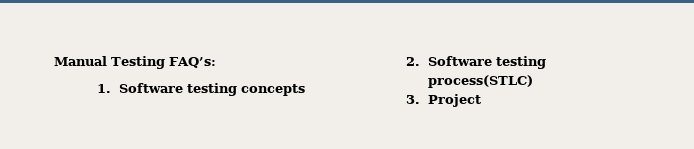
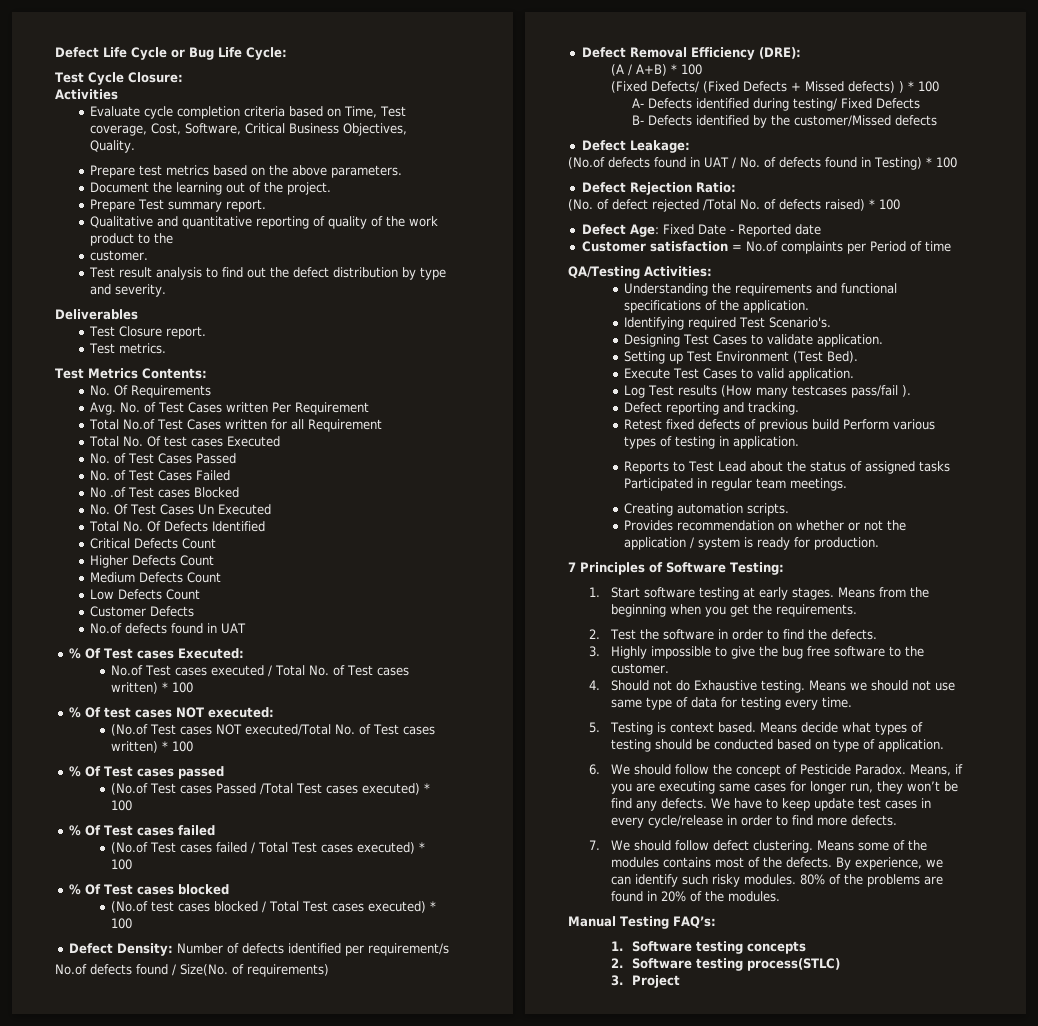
+ Defect Life Cycle or Bug Life Cycle:
+ Test Cycle Closure:
+ Activities
+ Evaluate cycle completion criteria based on Time, Test coverage, Cost, Software, Critical Business Objectives, Quality.
+ Prepare test metrics based on the above parameters.
+ Document the learning out of the project.
+ Prepare Test summary report.
+ Qualitative and quantitative reporting of quality of the work product to the
+ customer.
+ Test result analysis to find out the defect distribution by type and severity.
+ Deliverables
+ Test Closure report.
+ Test metrics.
+ Test Metrics Contents:
+ No. Of Requirements
+ Avg. No. of Test Cases written Per Requirement
+ Total No.of Test Cases written for all Requirement
+ Total No. Of test cases Executed
+ No. of Test Cases Passed
+ No. of Test Cases Failed
+ No .of Test cases Blocked
+ No. Of Test Cases Un Executed
+ Total No. Of Defects Identified
+ Critical Defects Count
+ Higher Defects Count
+ Medium Defects Count
+ Low Defects Count
+ Customer Defects
+ No.of defects found in UAT
+ % Of Test cases Executed:
+ No.of Test cases executed / Total No. of Test cases written) * 100
+ % Of test cases NOT executed:
+ (No.of Test cases NOT executed/Total No. of Test cases written) * 100
+ % Of Test cases passed
+ (No.of Test cases Passed /Total Test cases executed) * 100
+ % Of Test cases failed
+ (No.of Test cases failed / Total Test cases executed) * 100
+ % Of Test cases blocked
+ (No.of test cases blocked / Total Test cases executed) * 100
+ Defect Density: Number of defects identified per requirement/s
+ No.of defects found / Size(No. of requirements)
+ Defect Removal Efficiency (DRE):
+ (A / A+B) * 100
+ (Fixed Defects/ (Fixed Defects + Missed defects) ) * 100
+ A- Defects identified during testing/ Fixed Defects
+ B- Defects identified by the customer/Missed defects
+ Defect Leakage:
+ (No.of defects found in UAT / No. of defects found in Testing) * 100
+ Defect Rejection Ratio:
+ (No. of defect rejected /Total No. of defects raised) * 100
+ Defect Age: Fixed Date - Reported date
+ Customer satisfaction = No.of complaints per Period of time
+ QA/Testing Activities:
+ Understanding the requirements and functional specifications of the application.
+ Identifying required Test Scenario's.
+ Designing Test Cases to validate application.
+ Setting up Test Environment (Test Bed).
+ Execute Test Cases to valid application.
+ Log Test results (How many testcases pass/fail ).
+ Defect reporting and tracking.
+ Retest fixed defects of previous build Perform various types of testing in application.
+ Reports to Test Lead about the status of assigned tasks Participated in regular team meetings.
+ Creating automation scripts.
+ Provides recommendation on whether or not the application / system is ready for production.
+ 7 Principles of Software Testing:
+ 1. Start software testing at early stages. Means from the beginning when you get the requirements.
+ 2. Test the software in order to find the defects.
+ 3. Highly impossible to give the bug free software to the customer.
+ 4. Should not do Exhaustive testing. Means we should not use same type of data for testing every time.
+ 5. Testing is context based. Means decide what types of testing should be conducted based on type of application.
+ 6. We should follow the concept of Pesticide Paradox. Means, if you are executing same cases for longer run, they won’t be find any defects. We have to keep update test cases in every cycle/release in order to find more defects.
+ 7. We should follow defect clustering. Means some of the modules contains most of the defects. By experience, we can identify such risky modules. 80% of the problems are found in 20% of the modules.

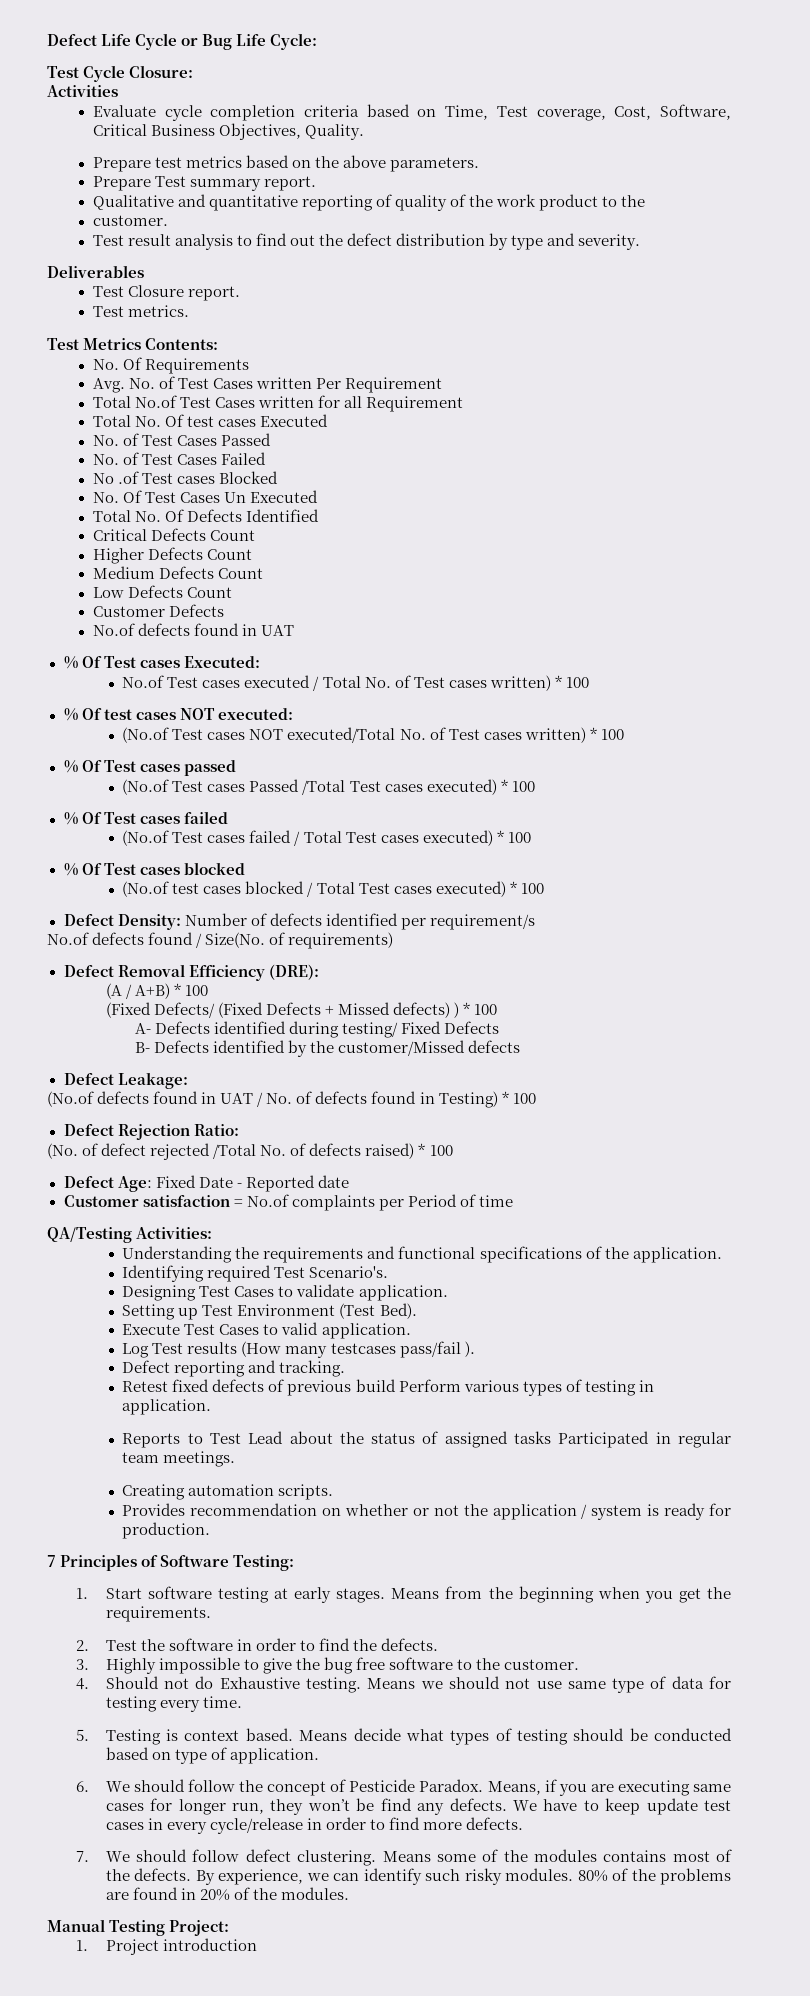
- Document the learning out of the project.
- Manual Testing FAQ’s:
- 1. Software testing concepts
- 2. Software testing process(STLC)
- 3. Project
+ Manual Testing Project:
+ 1. Project introduction

